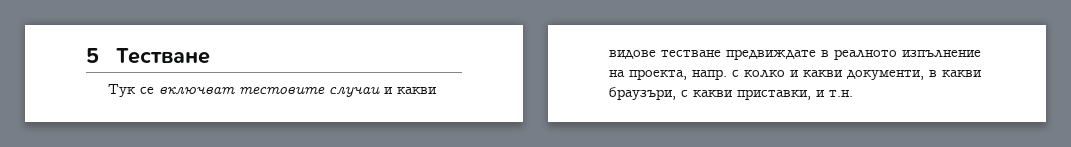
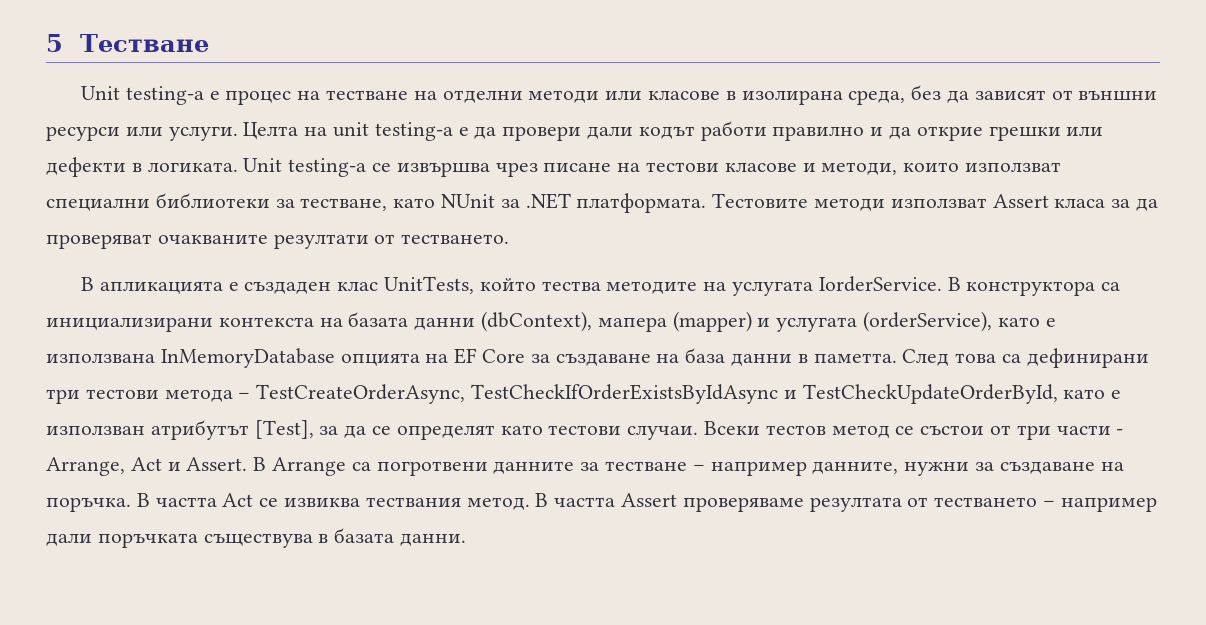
- Тук се включват тестовите случаи и какви видове тестване предвиждате в реалното изпълнение на проекта, напр. с колко и какви документи, в какви браузъри, с какви приставки, и т.н.
+ Unit testing-a е процес на тестване на отделни методи или класове в изолирана среда, без да зависят от външни ресурси или услуги. Целта на unit testing-a е да провери дали кодът работи правилно и да открие грешки или дефекти в логиката. Unit testing-a се извършва чрез писане на тестови класове и методи, които използват специални библиотеки за тестване, като NUnit за .NET платформата. Тестовите методи използват Assert класа за да проверяват очакваните резултати от тестването.
+ В апликацията е създаден клас UnitTests, който тества методите на услугата IorderService. В конструктора са инициализирани контекста на базата данни (dbContext), мапера (mapper) и услугата (orderService), като е използвана InMemoryDatabase опцията на EF Core за създаване на база данни в паметта. След това са дефинирани три тестови метода – TestCreateOrderAsync, TestCheckIfOrderExistsByIdAsync и TestCheckUpdateOrderById, като е използван атрибутът [Test], за да се определят като тестови случаи. Всеки тестов метод се състои от три части - Arrange, Act и Assert. В Arrange са погротвени данните за тестване – например данните, нужни за създаване на поръчка. В частта Act се извиква тествания метод. В частта Assert проверяваме резултата от тестването – например дали поръчката съществува в базата данни.

